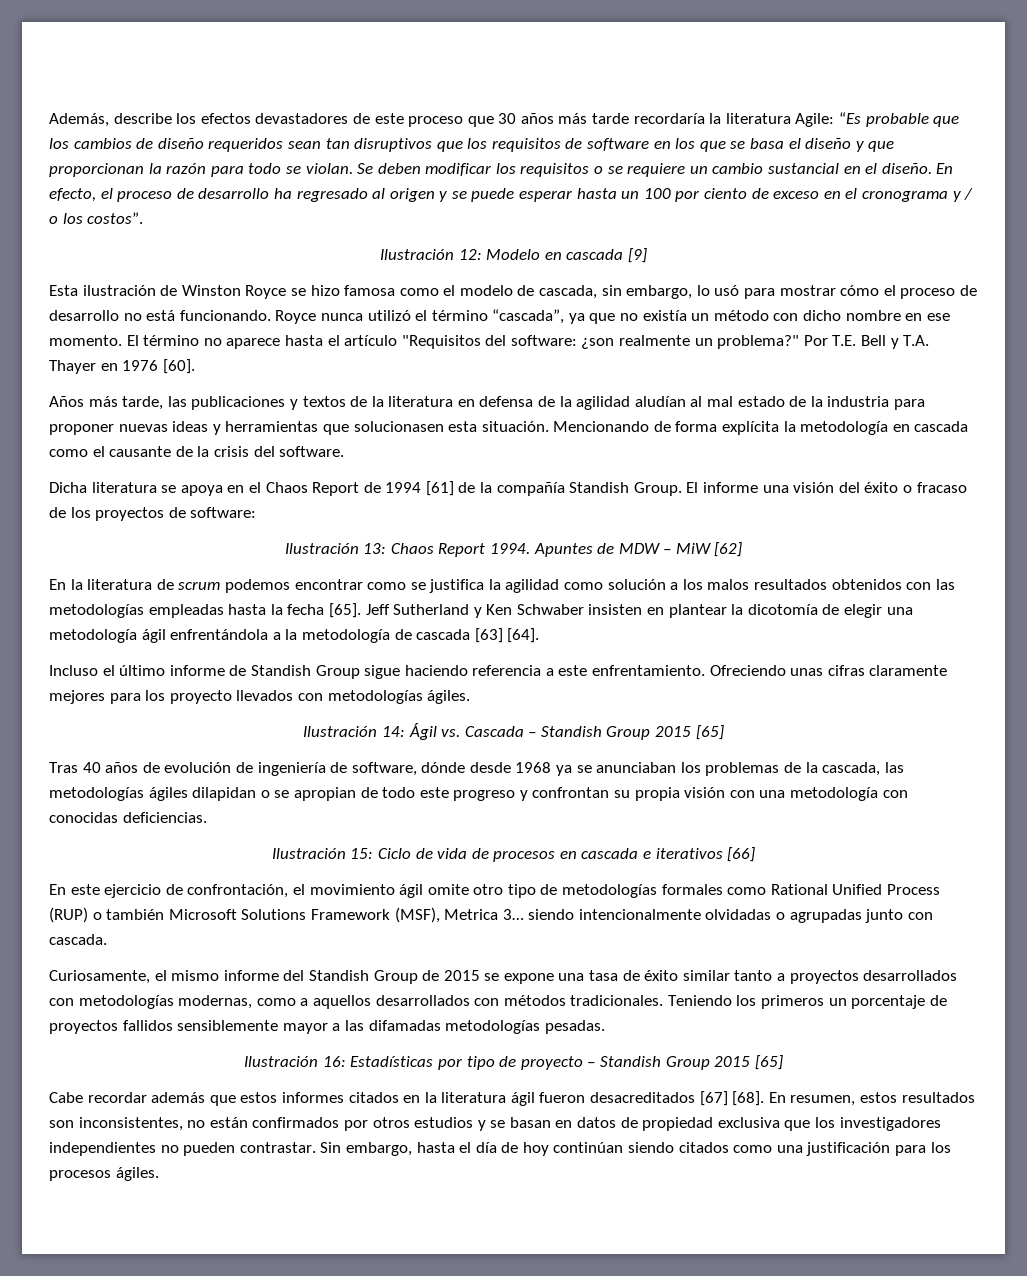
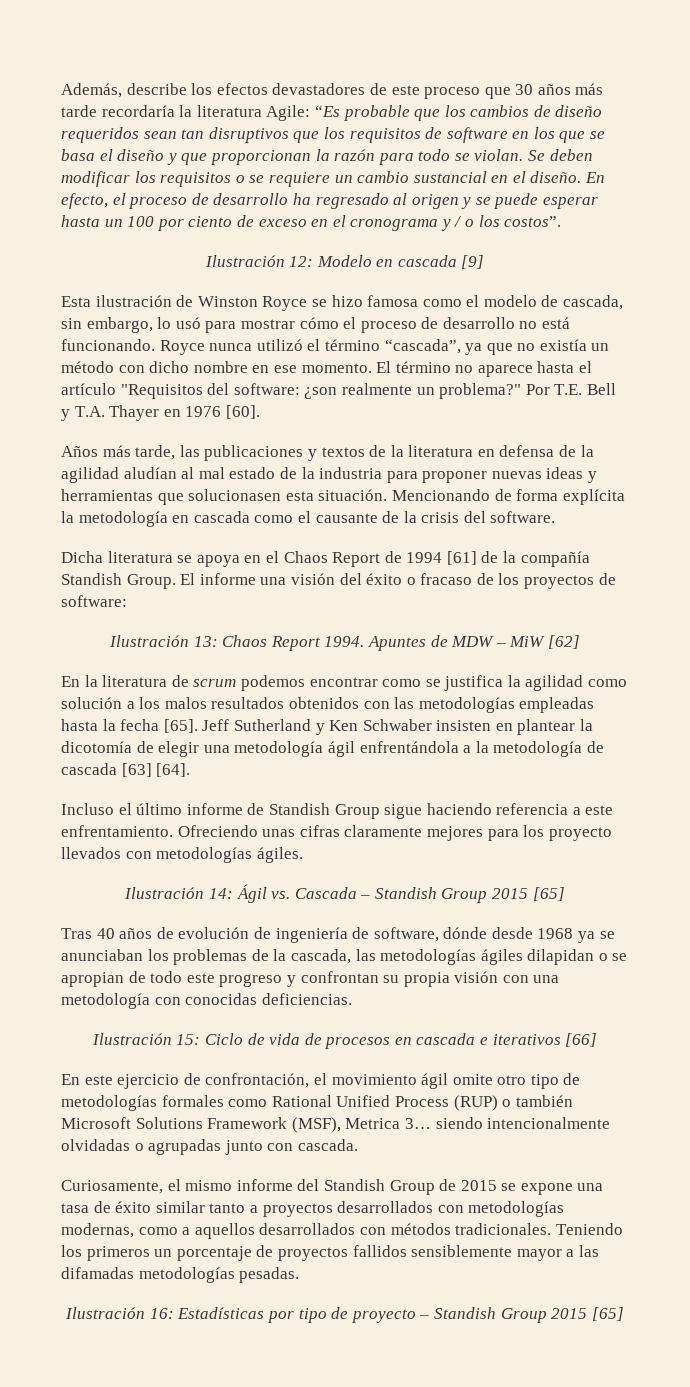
- Cabe recordar además que estos informes citados en la literatura ágil fueron desacreditados [67] [68]. En resumen, estos resultados son inconsistentes, no están confirmados por otros estudios y se basan en datos de propiedad exclusiva que los investigadores independientes no pueden contrastar. Sin embargo, hasta el día de hoy continúan siendo citados como una justificación para los procesos ágiles.

